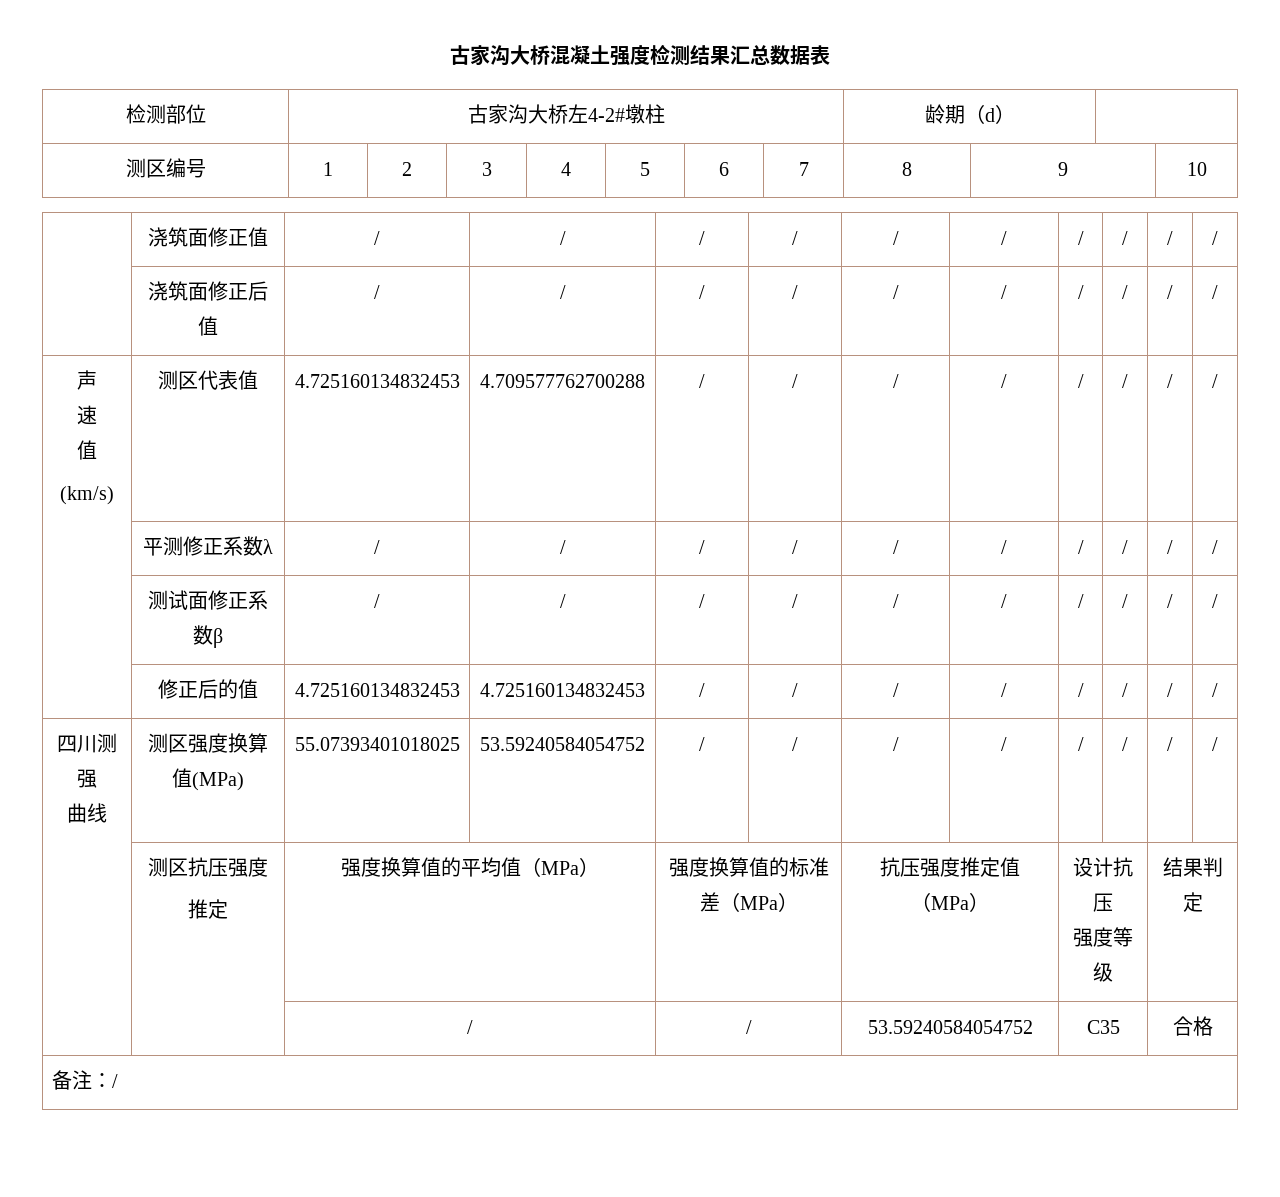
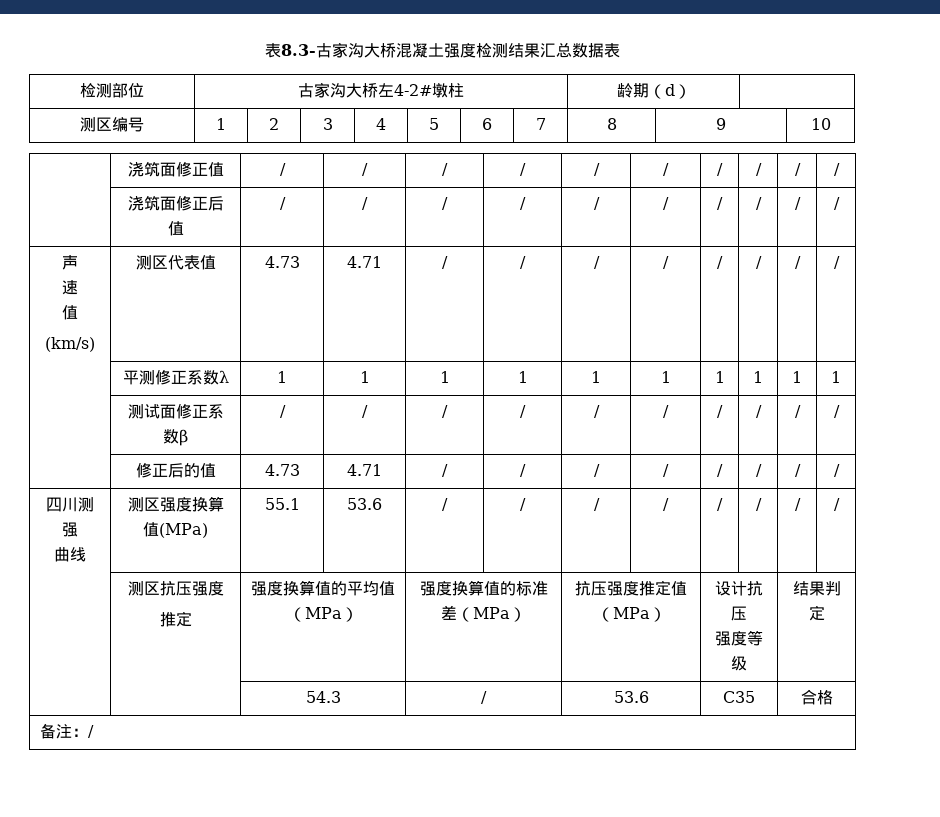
- 古家沟大桥混凝土强度检测结果汇总数据表
+ 表8.3-古家沟大桥混凝土强度检测结果汇总数据表
  声
  速
  值
- (km/s) | 测区代表值 | 4.725160134832453 | 4.709577762700288 | / | / | / | / | / | / | / | /
+ (km/s) | 测区代表值 | 4.73 | 4.71 | / | / | / | / | / | / | / | /
- | 平测修正系数λ | / | / | / | / | / | / | / | / | / | /
+ | 平测修正系数λ | 1 | 1 | 1 | 1 | 1 | 1 | 1 | 1 | 1 | 1
- | 修正后的值 | 4.725160134832453 | 4.725160134832453 | / | / | / | / | / | / | / | /
+ | 修正后的值 | 4.73 | 4.71 | / | / | / | / | / | / | / | /
  四川测强
- 曲线 | 测区强度换算值(MPa) | 55.07393401018025 | 53.59240584054752 | / | / | / | / | / | / | / | /
+ 曲线 | 测区强度换算值(MPa) | 55.1 | 53.6 | / | / | / | / | / | / | / | /
- | | / | / | 53.59240584054752 | C35 | 合格
+ | | 54.3 | / | 53.6 | C35 | 合格

